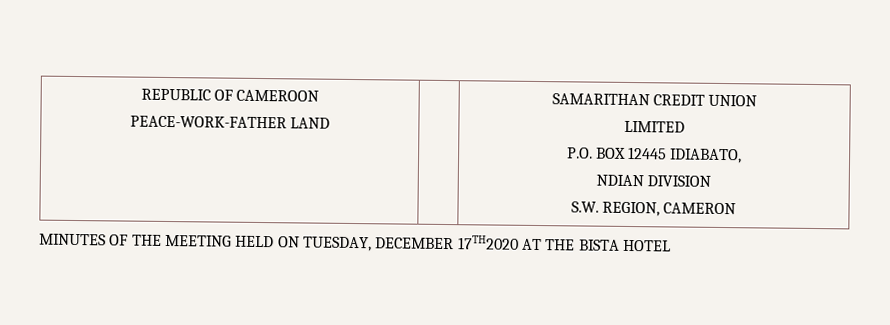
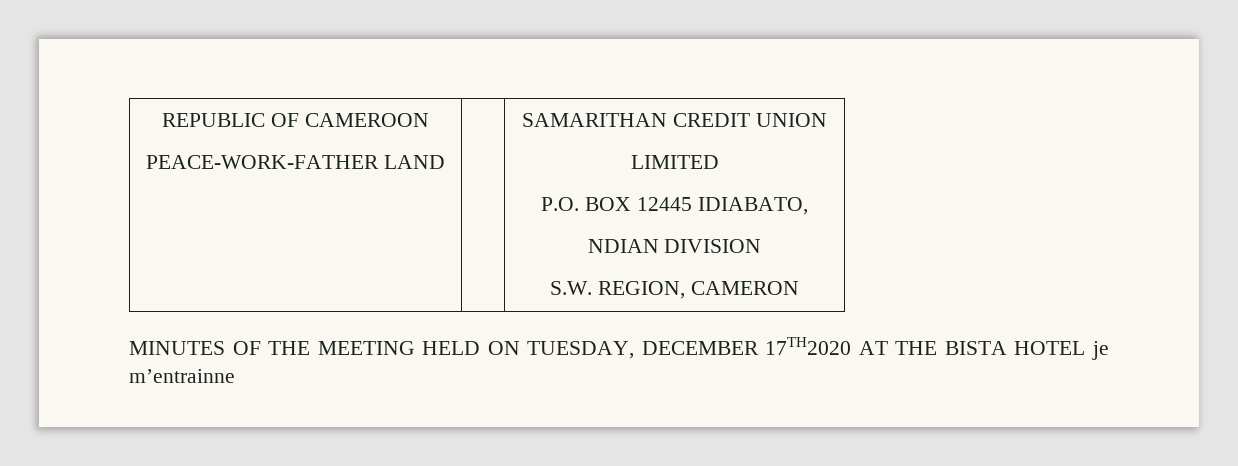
- MINUTES OF THE MEETING HELD ON TUESDAY, DECEMBER 17TH2020 AT THE BISTA HOTEL
+ MINUTES OF THE MEETING HELD ON TUESDAY, DECEMBER 17TH2020 AT THE BISTA HOTEL je m’entrainne

